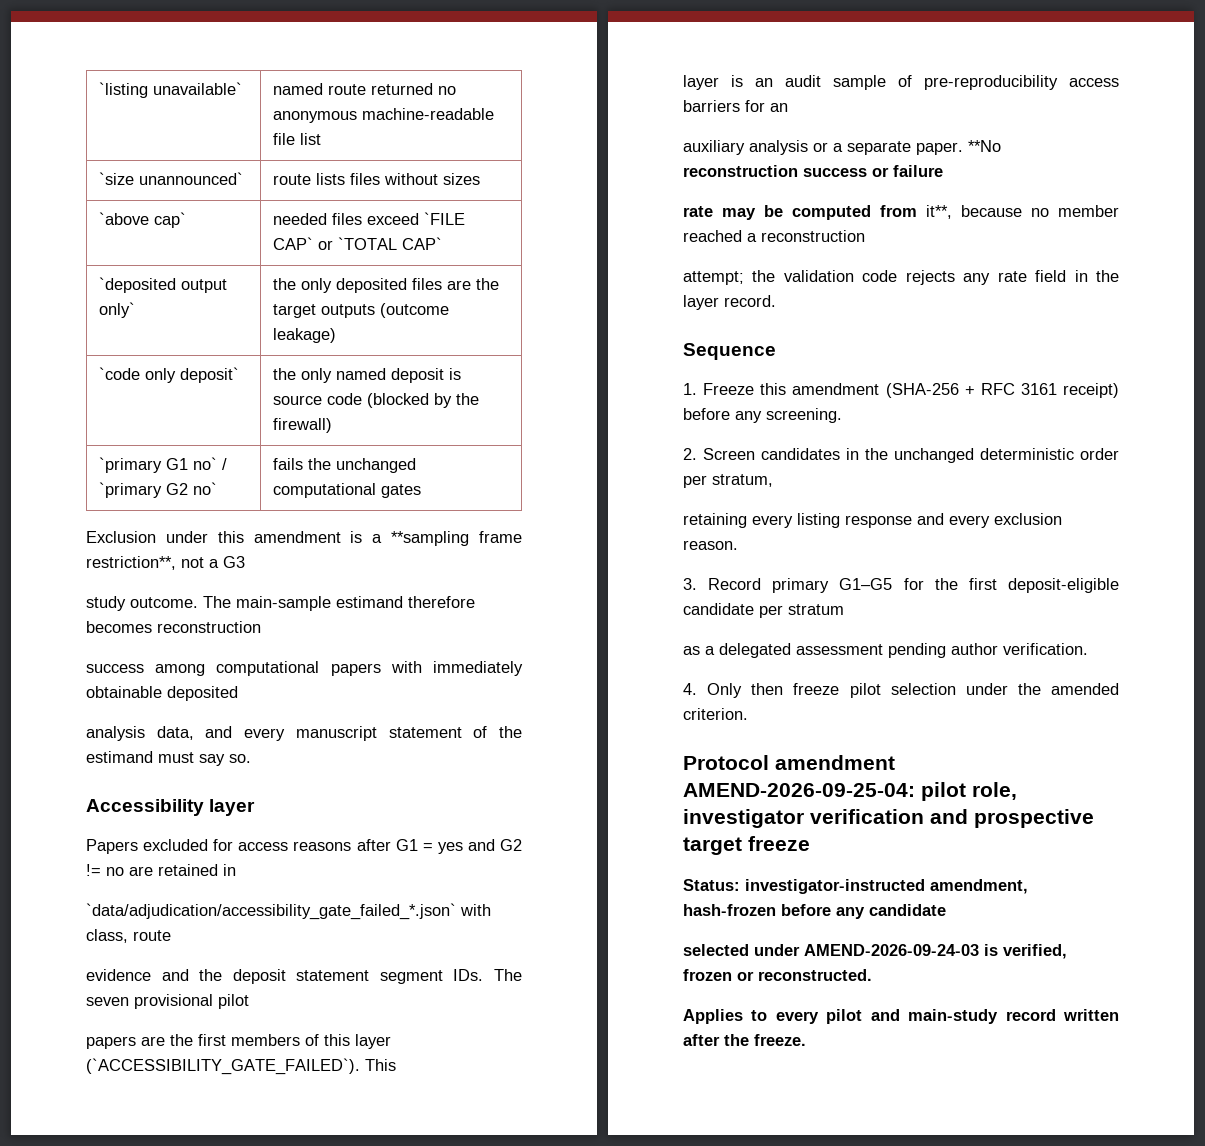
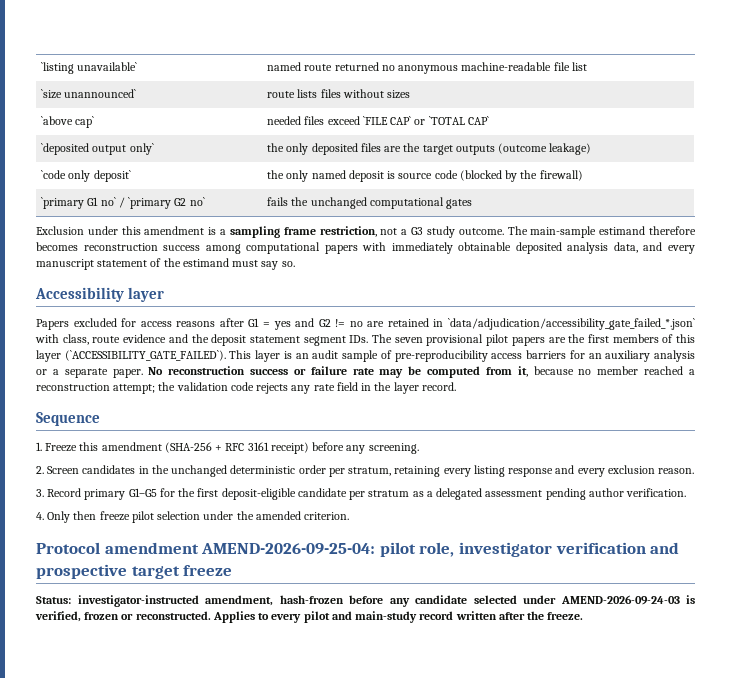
- Exclusion under this amendment is a **sampling frame restriction**, not a G3
- study outcome.
+ Exclusion under this amendment is a sampling frame restriction, not a G3 study outcome.
- The main-sample estimand therefore becomes reconstruction
- success among computational papers with immediately obtainable deposited
- analysis data, and every manuscript statement of the estimand must say so.
+ The main-sample estimand therefore becomes reconstruction success among computational papers with immediately obtainable deposited analysis data, and every manuscript statement of the estimand must say so.
- Papers excluded for access reasons after G1 = yes and G2 != no are retained in
- `data/adjudication/accessibility_gate_failed_*.json` with class, route
- evidence and the deposit statement segment IDs. The seven provisional pilot
- papers are the first members of this layer (`ACCESSIBILITY_GATE_FAILED`).
+ Papers excluded for access reasons after G1 = yes and G2 != no are retained in `data/adjudication/accessibility_gate_failed_*.json` with class, route evidence and the deposit statement segment IDs. The seven provisional pilot papers are the first members of this layer (`ACCESSIBILITY_GATE_FAILED`).
- This
- layer is an audit sample of pre-reproducibility access barriers for an
- auxiliary analysis or a separate paper.
+ This layer is an audit sample of pre-reproducibility access barriers for an auxiliary analysis or a separate paper.
- **No reconstruction success or failure
- rate may be computed from it**, because no member reached a reconstruction
- attempt; the validation code rejects any rate field in the layer record.
+ No reconstruction success or failure rate may be computed from it, because no member reached a reconstruction attempt; the validation code rejects any rate field in the layer record.
- 2. Screen candidates in the unchanged deterministic order per stratum,
- retaining every listing response and every exclusion reason.
+ 2. Screen candidates in the unchanged deterministic order per stratum, retaining every listing response and every exclusion reason.
- 3. Record primary G1–G5 for the first deposit-eligible candidate per stratum
- as a delegated assessment pending author verification.
+ 3. Record primary G1–G5 for the first deposit-eligible candidate per stratum as a delegated assessment pending author verification.
- Status: investigator-instructed amendment, hash-frozen before any candidate
- selected under AMEND-2026-09-24-03 is verified, frozen or reconstructed.
- Applies to every pilot and main-study record written after the freeze.
+ Status: investigator-instructed amendment, hash-frozen before any candidate selected under AMEND-2026-09-24-03 is verified, frozen or reconstructed. Applies to every pilot and main-study record written after the freeze.

